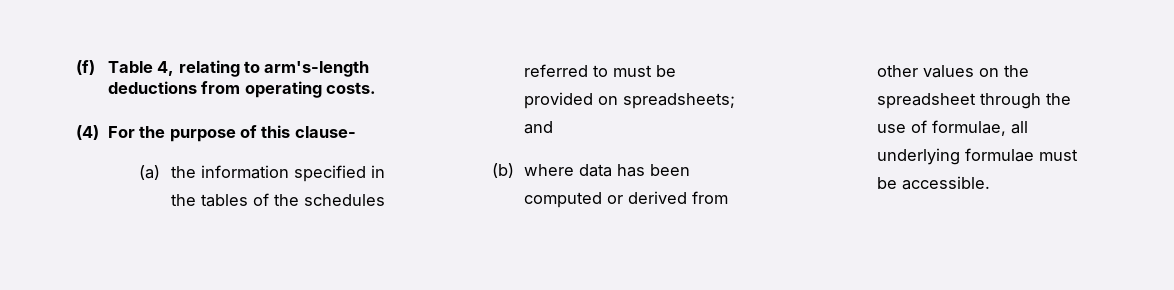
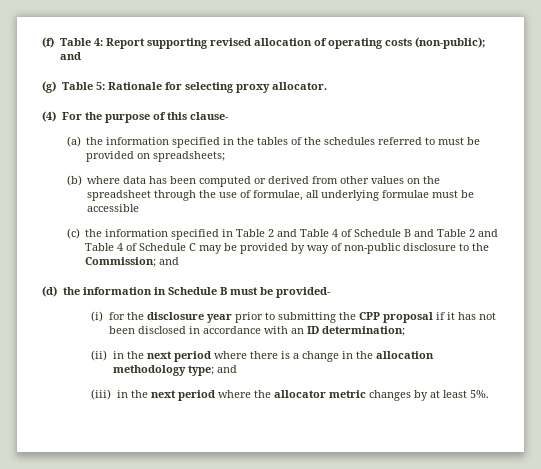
- (f) Table 4, relating to arm's-length deductions from operating costs.
+ (f) Table 4: Report supporting revised allocation of operating costs (non-public); and
+ (g) Table 5: Rationale for selecting proxy allocator.
- (a) the information specified in the tables of the schedules referred to must be provided on spreadsheets; and
+ (a) the information specified in the tables of the schedules referred to must be provided on spreadsheets;
- (b) where data has been computed or derived from other values on the spreadsheet through the use of formulae, all underlying formulae must be accessible.
+ (b) where data has been computed or derived from other values on the spreadsheet through the use of formulae, all underlying formulae must be accessible
+ (c) the information specified in Table 2 and Table 4 of Schedule B and Table 2 and Table 4 of Schedule C may be provided by way of non-public disclosure to the Commission; and
+ (d) the information in Schedule B must be provided-
+ (i) for the disclosure year prior to submitting the CPP proposal if it has not been disclosed in accordance with an ID determination;
+ (ii) in the next period where there is a change in the allocation methodology type; and
+ (iii) in the next period where the allocator metric changes by at least 5%.

